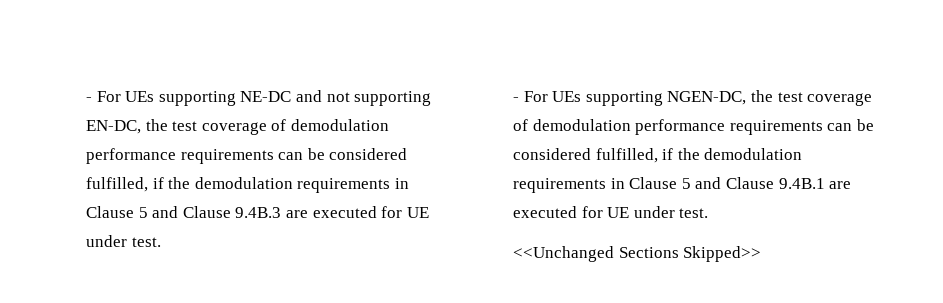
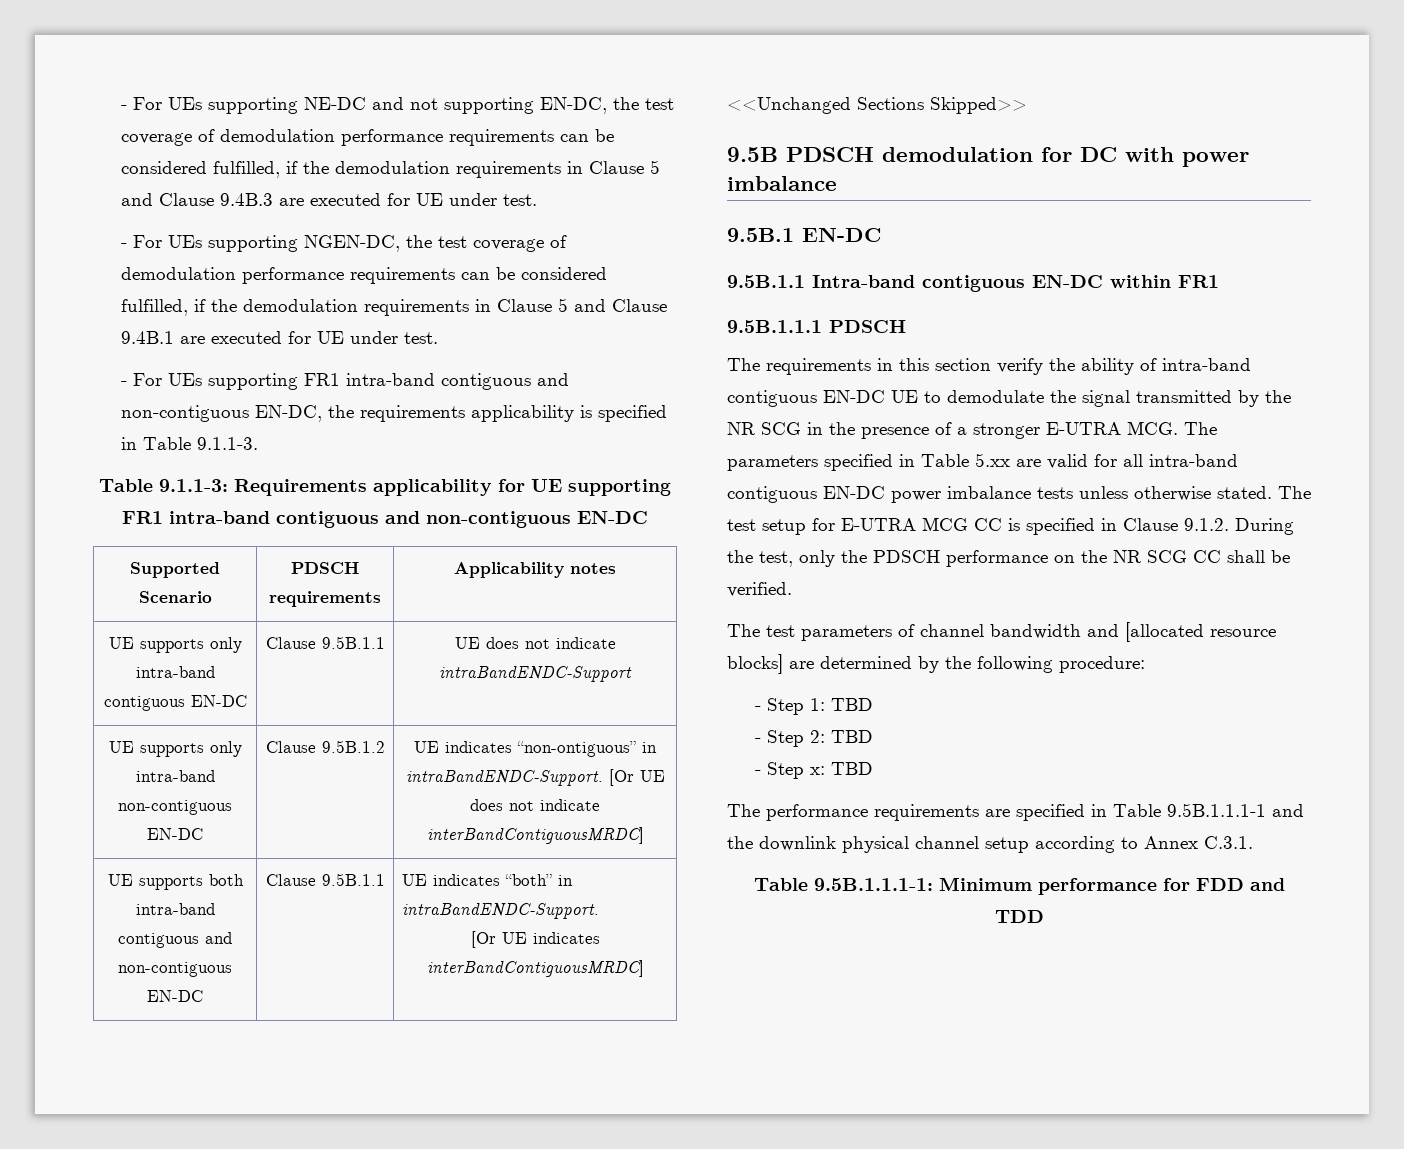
+ - For UEs supporting FR1 intra-band contiguous and non-contiguous EN-DC, the requirements applicability is specified in Table 9.1.1-3.
+ Table 9.1.1-3: Requirements applicability for UE supporting FR1 intra-band contiguous and non-contiguous EN-DC
+ Supported Scenario | PDSCH requirements | Applicability notes
+ UE supports only intra-band contiguous EN-DC | Clause 9.5B.1.1 | UE does not indicate intraBandENDC-Support
+ UE supports only intra-band non-contiguous EN-DC | Clause 9.5B.1.2 | UE indicates “non-ontiguous” in intraBandENDC-Support. [Or UE does not indicate interBandContiguousMRDC]
+ UE supports both intra-band contiguous and non-contiguous EN-DC | Clause 9.5B.1.1 | UE indicates “both” in intraBandENDC-Support.
+ [Or UE indicates interBandContiguousMRDC]
  <<Unchanged Sections Skipped>>
+ 9.5B PDSCH demodulation for DC with power imbalance
+ 9.5B.1 EN-DC
+ 9.5B.1.1 Intra-band contiguous EN-DC within FR1
+ 9.5B.1.1.1 PDSCH
+ The requirements in this section verify the ability of intra-band contiguous EN-DC UE to demodulate the signal transmitted by the NR SCG in the presence of a stronger E-UTRA MCG. The parameters specified in Table 5.xx are valid for all intra-band contiguous EN-DC power imbalance tests unless otherwise stated. The test setup for E-UTRA MCG CC is specified in Clause 9.1.2. During the test, only the PDSCH performance on the NR SCG CC shall be verified.
+ The test parameters of channel bandwidth and [allocated resource blocks] are determined by the following procedure:
+ - Step 1: TBD
+ - Step 2: TBD
+ - Step x: TBD
+ The performance requirements are specified in Table 9.5B.1.1.1-1 and the downlink physical channel setup according to Annex C.3.1.
+ Table 9.5B.1.1.1-1: Minimum performance for FDD and TDD

